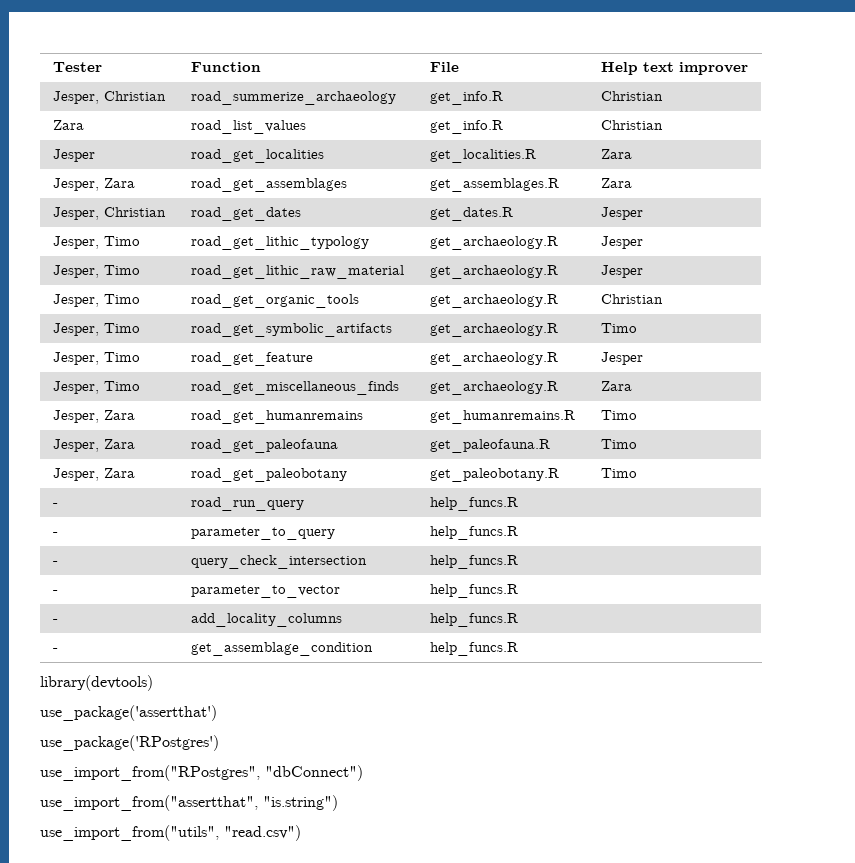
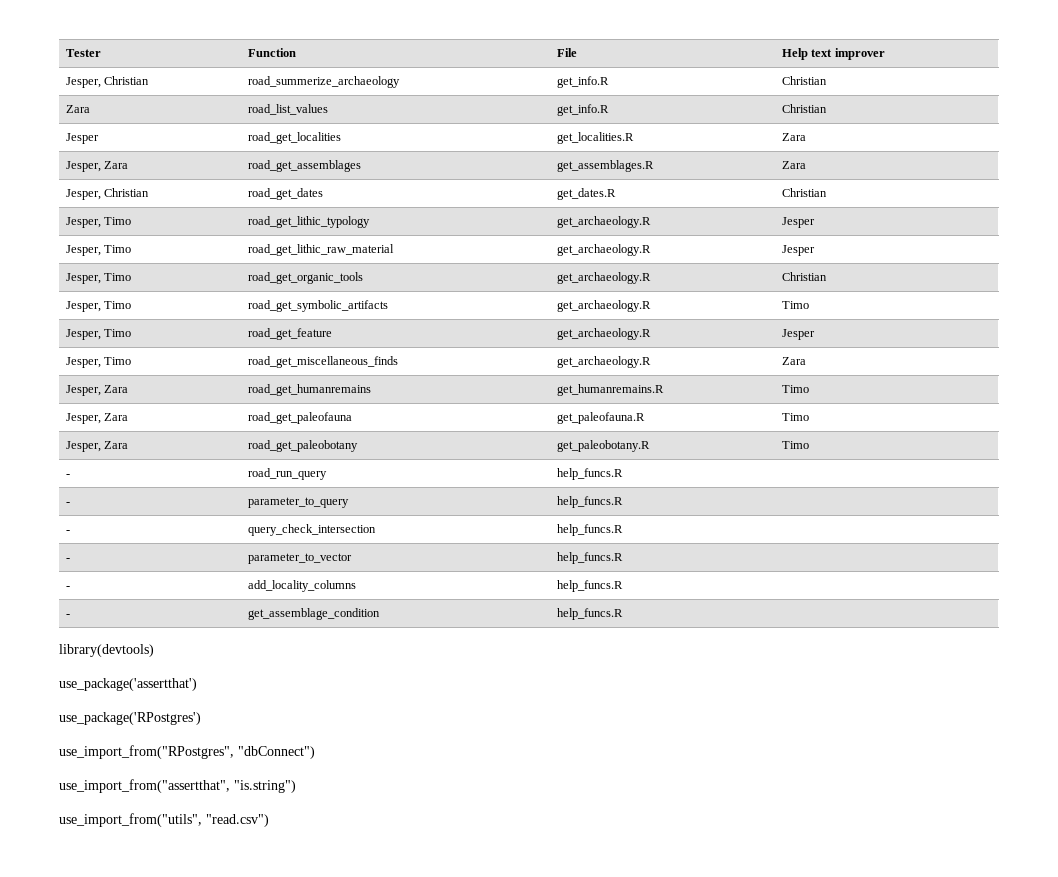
- Jesper, Christian | road_get_dates | get_dates.R | Jesper
+ Jesper, Christian | road_get_dates | get_dates.R | Christian

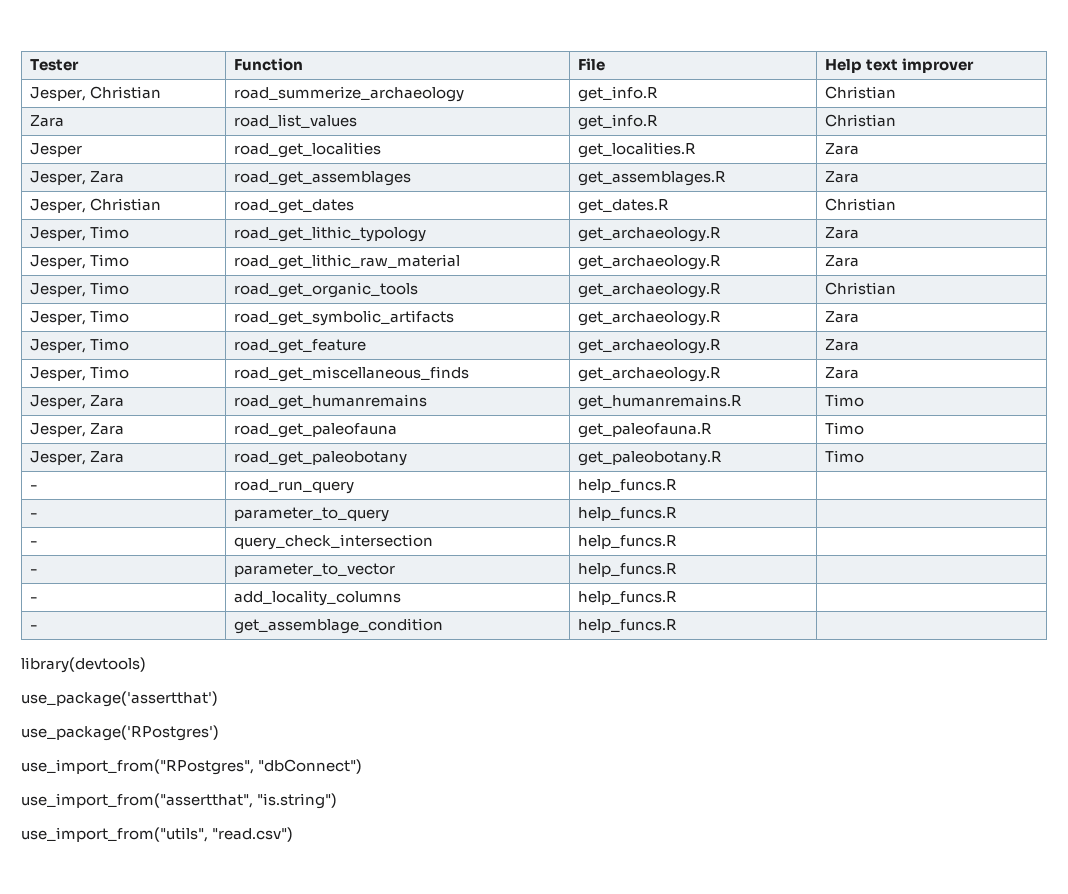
- Jesper, Timo | road_get_lithic_typology | get_archaeology.R | Jesper
+ Jesper, Timo | road_get_lithic_typology | get_archaeology.R | Zara
- Jesper, Timo | road_get_lithic_raw_material | get_archaeology.R | Jesper
+ Jesper, Timo | road_get_lithic_raw_material | get_archaeology.R | Zara
- Jesper, Timo | road_get_symbolic_artifacts | get_archaeology.R | Timo
+ Jesper, Timo | road_get_symbolic_artifacts | get_archaeology.R | Zara
- Jesper, Timo | road_get_feature | get_archaeology.R | Jesper
+ Jesper, Timo | road_get_feature | get_archaeology.R | Zara

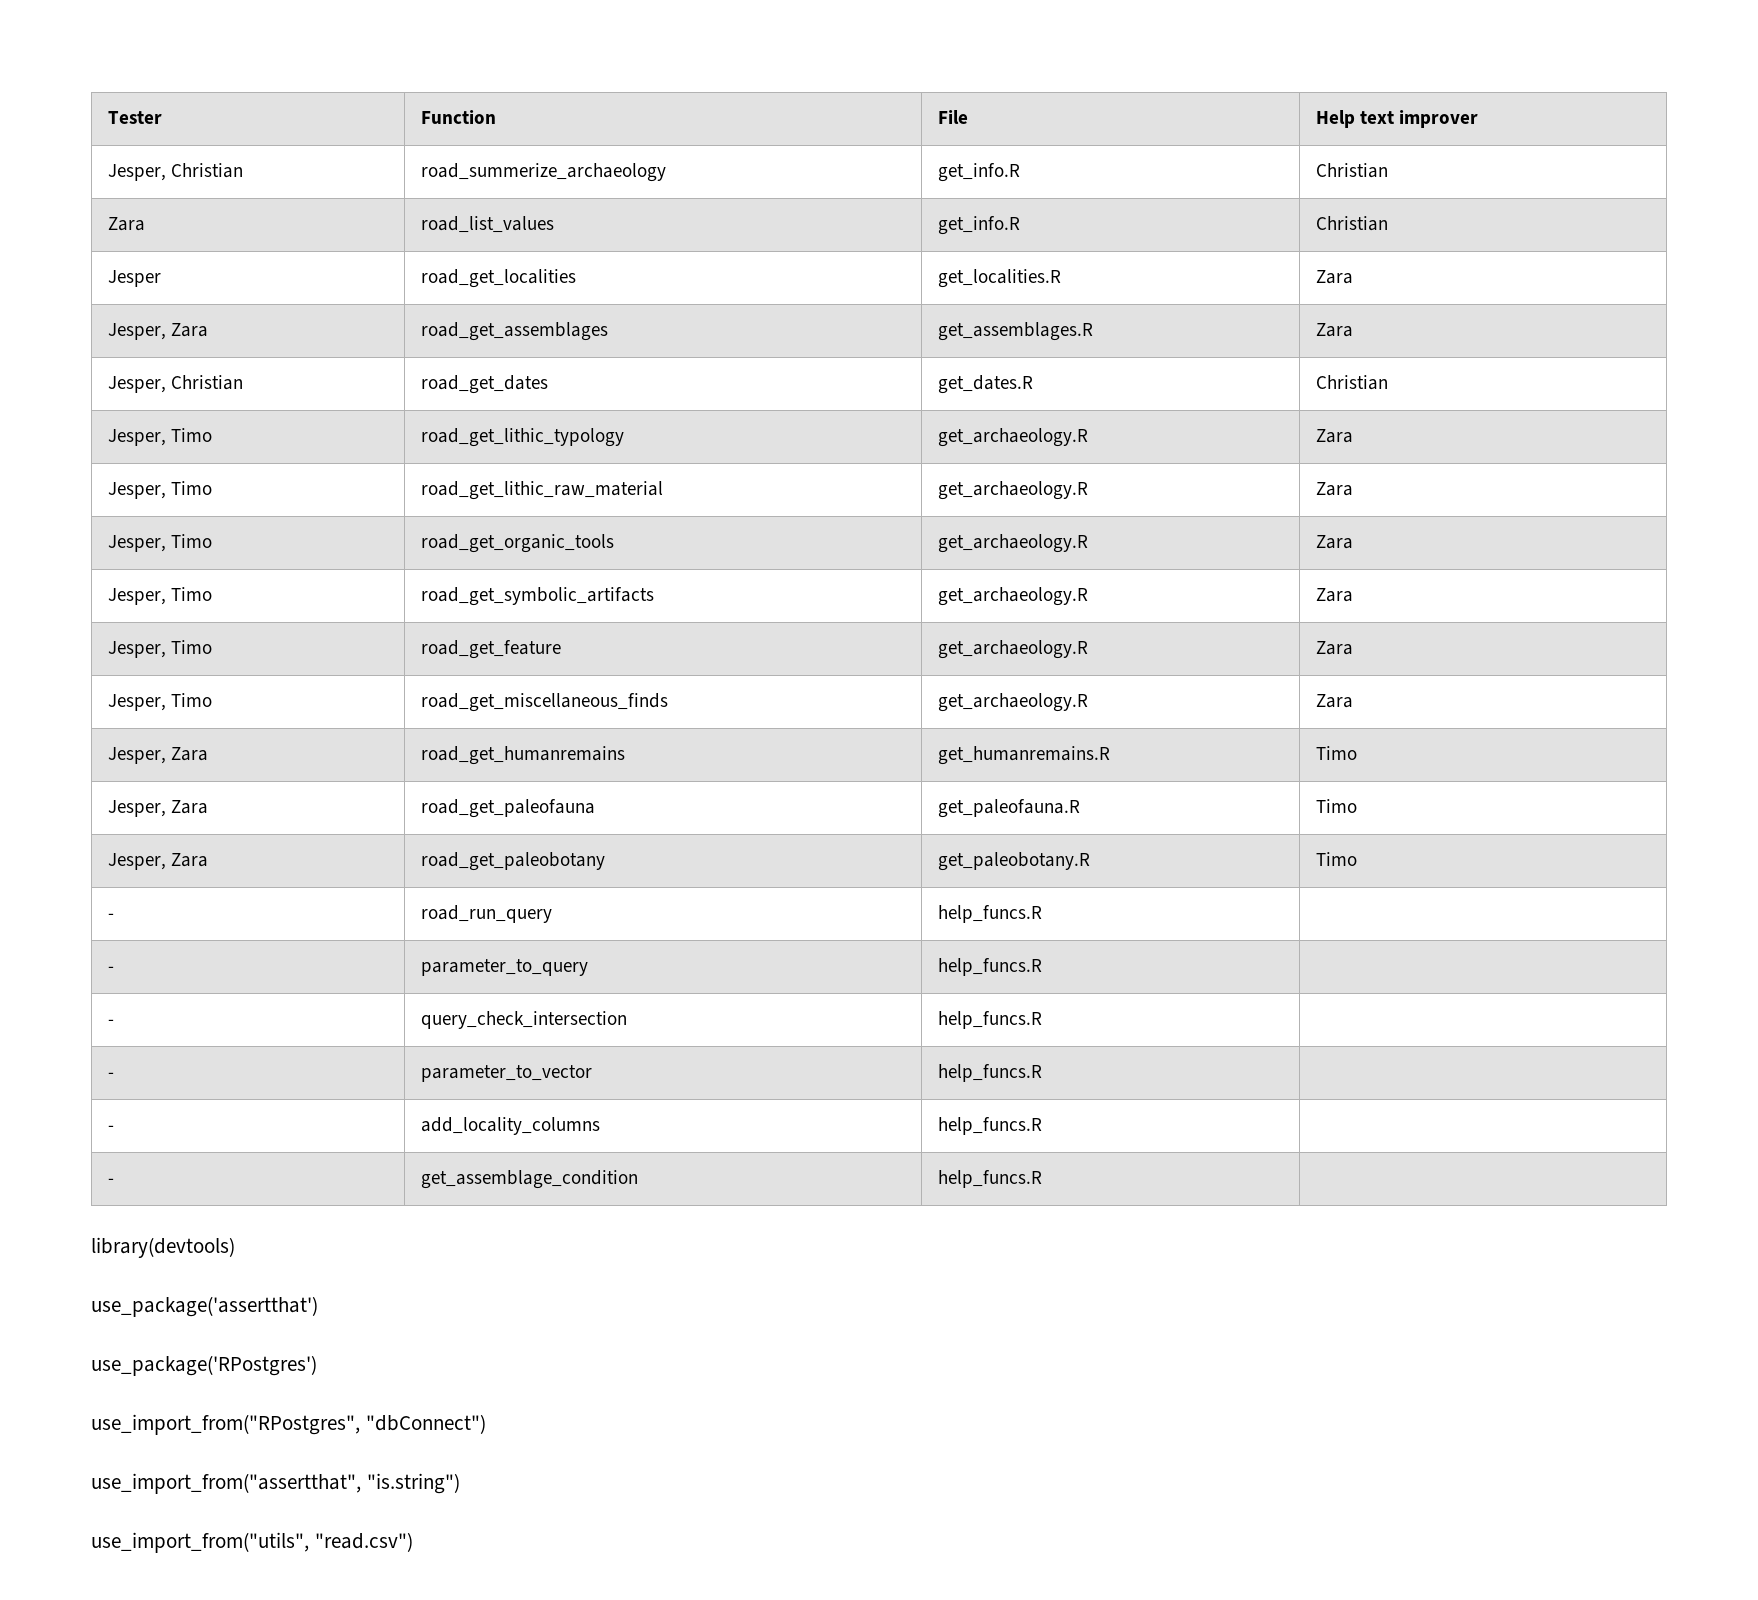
- Jesper, Timo | road_get_organic_tools | get_archaeology.R | Christian
+ Jesper, Timo | road_get_organic_tools | get_archaeology.R | Zara

